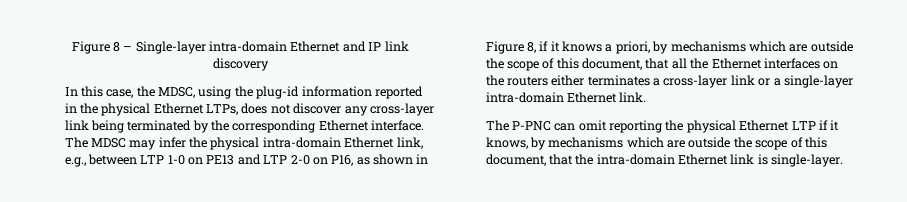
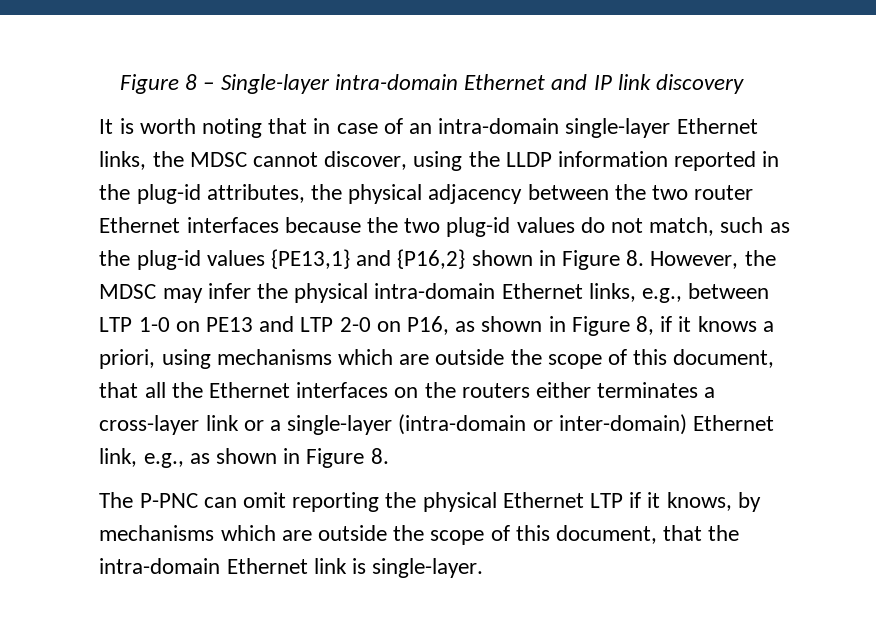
- In this case, the MDSC, using the plug-id information reported in the physical Ethernet LTPs, does not discover any cross-layer link being terminated by the corresponding Ethernet interface. The MDSC may infer the physical intra-domain Ethernet link, e.g., between LTP 1-0 on PE13 and LTP 2-0 on P16, as shown in Figure 8, if it knows a priori, by mechanisms which are outside the scope of this document, that all the Ethernet interfaces on the routers either terminates a cross-layer link or a single-layer intra-domain Ethernet link.
+ It is worth noting that in case of an intra-domain single-layer Ethernet links, the MDSC cannot discover, using the LLDP information reported in the plug-id attributes, the physical adjacency between the two router Ethernet interfaces because the two plug-id values do not match, such as the plug-id values {PE13,1} and {P16,2} shown in Figure 8. However, the MDSC may infer the physical intra-domain Ethernet links, e.g., between LTP 1-0 on PE13 and LTP 2-0 on P16, as shown in Figure 8, if it knows a priori, using mechanisms which are outside the scope of this document, that all the Ethernet interfaces on the routers either terminates a cross-layer link or a single-layer (intra-domain or inter-domain) Ethernet link, e.g., as shown in Figure 8.

